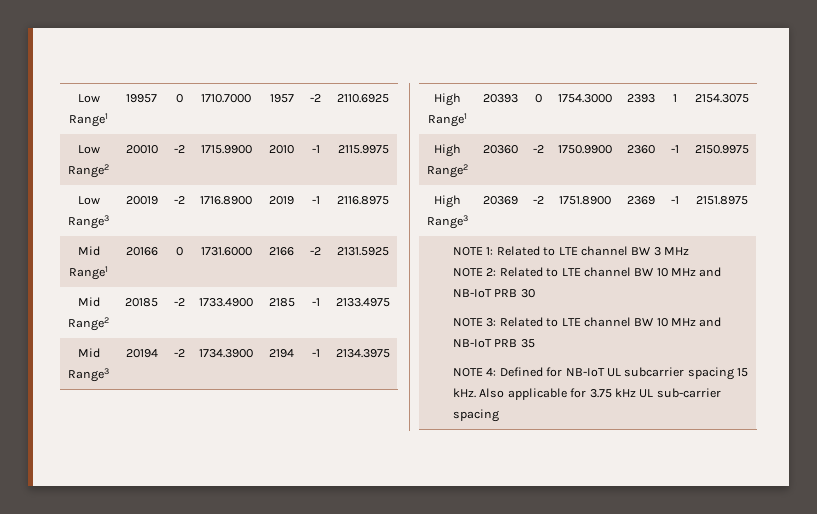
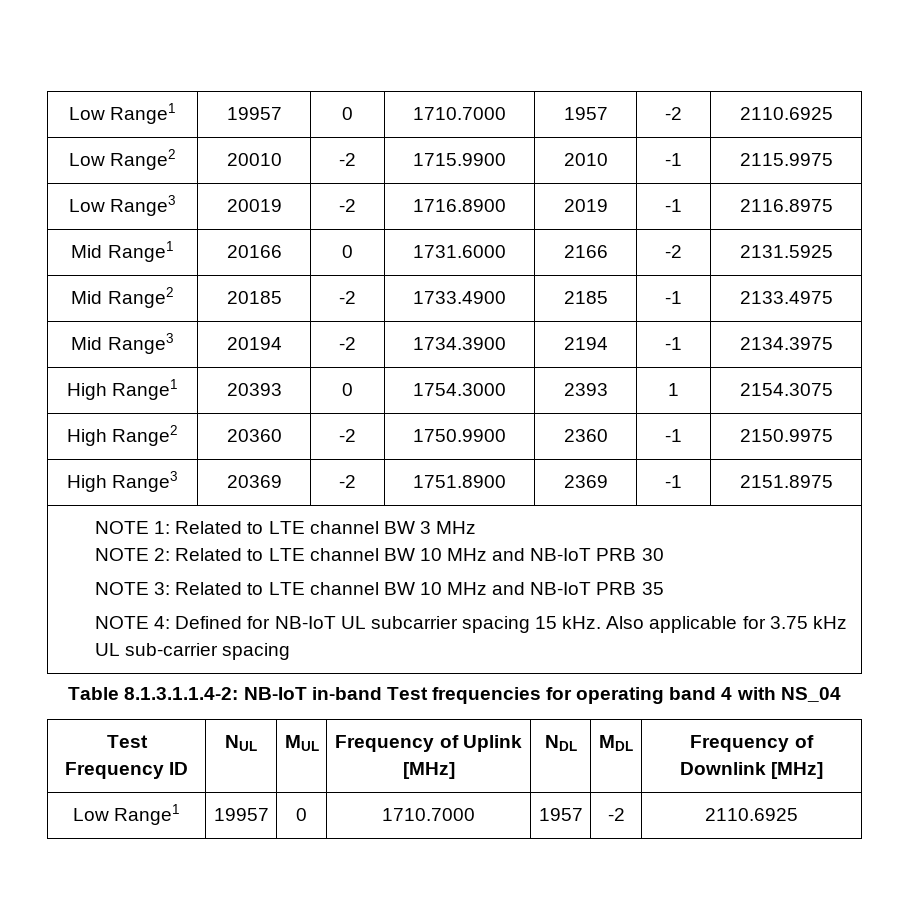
+ Table 8.1.3.1.1.4-2: NB-IoT in-band Test frequencies for operating band 4 with NS_04
+ Test Frequency ID | NUL | MUL | Frequency of Uplink [MHz] | NDL | MDL | Frequency of Downlink [MHz]
+ Low Range1 | 19957 | 0 | 1710.7000 | 1957 | -2 | 2110.6925

